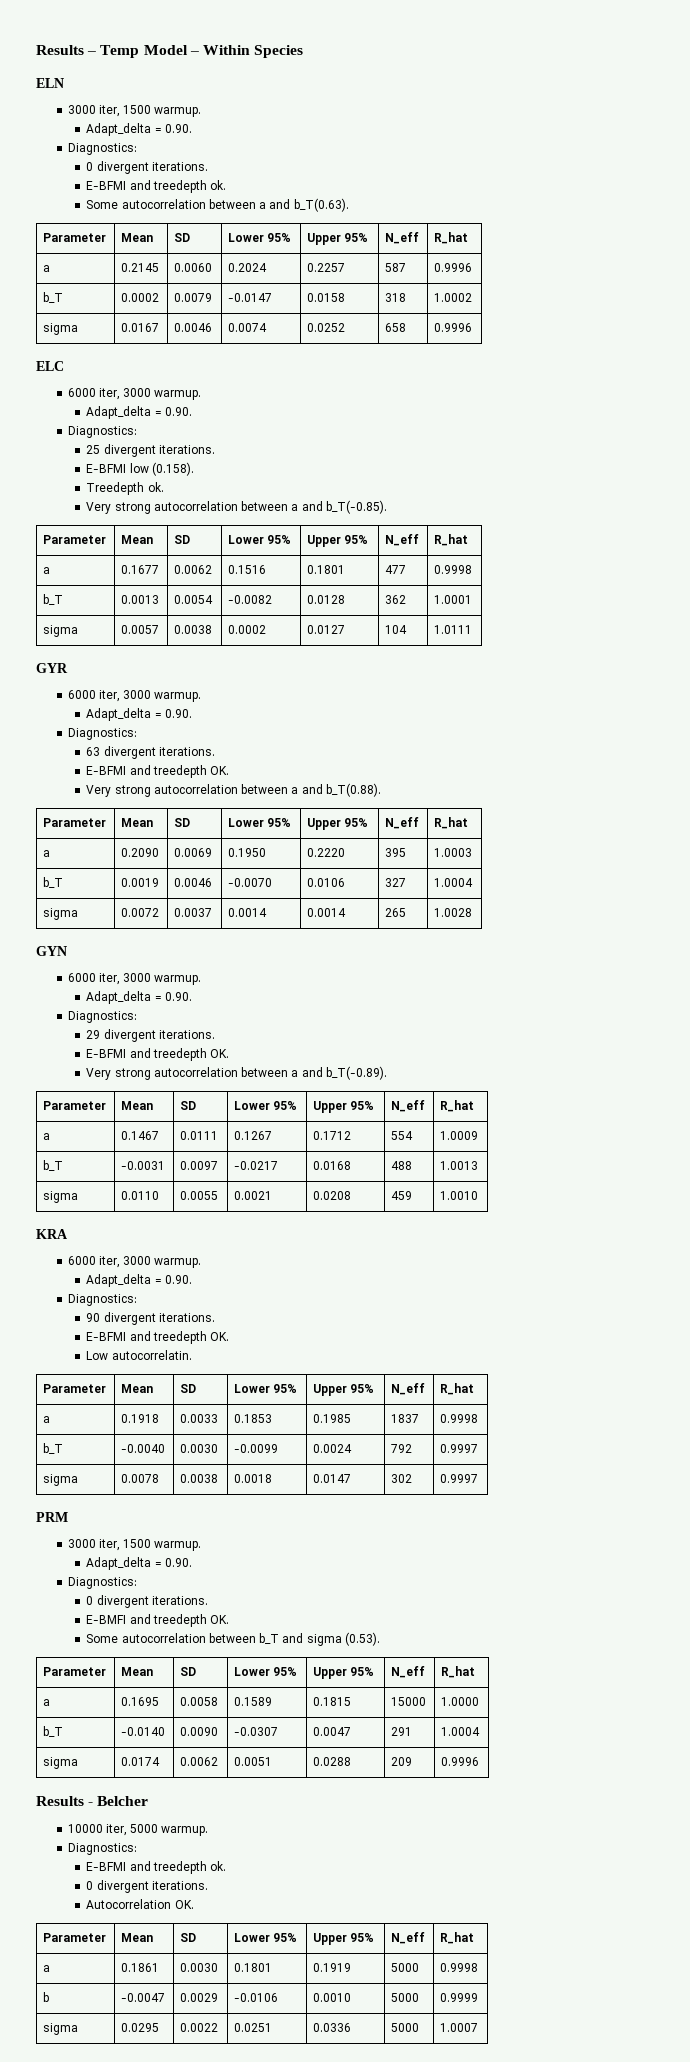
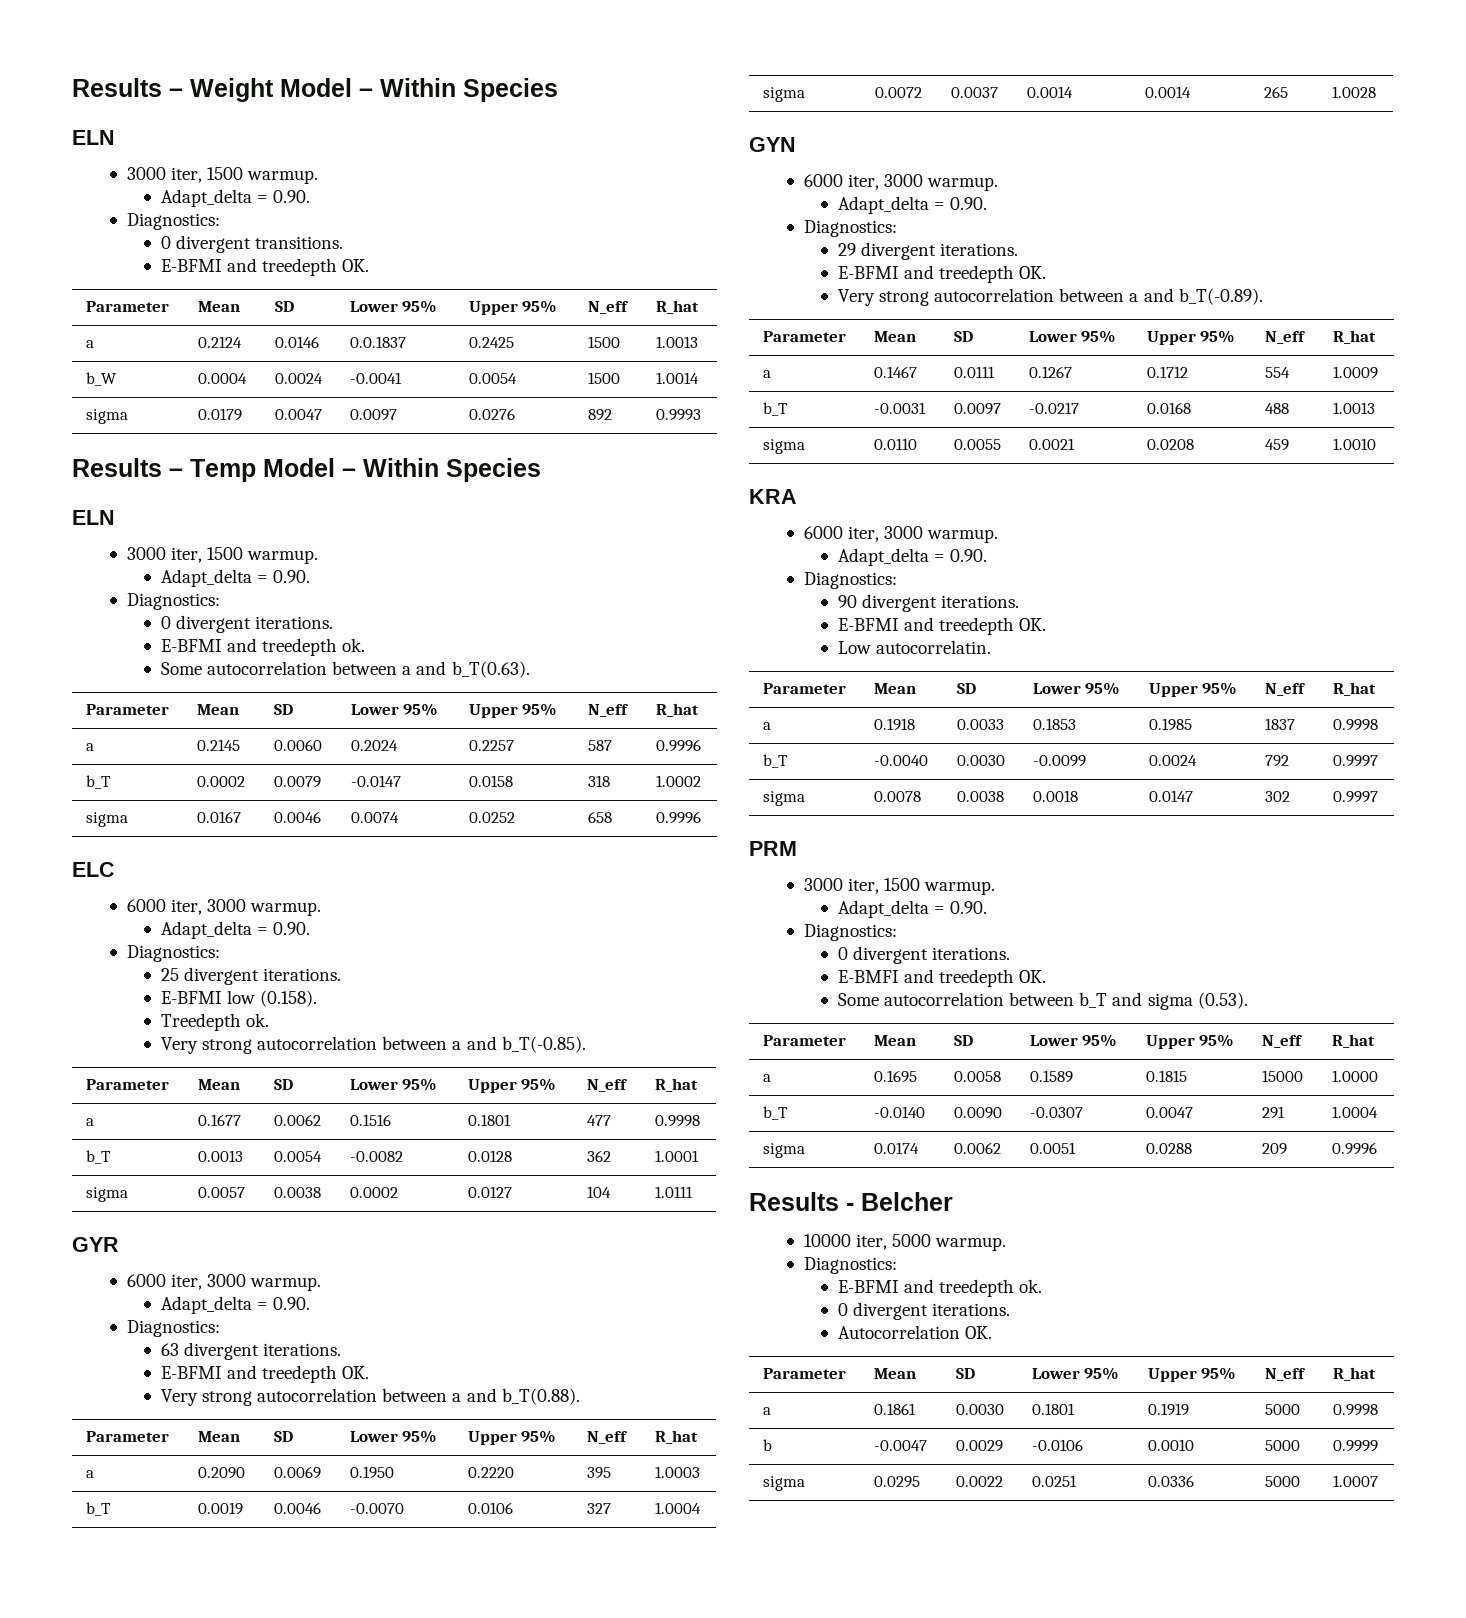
+ Results – Weight Model – Within Species
+ ELN
+ 3000 iter, 1500 warmup.
+ Adapt_delta = 0.90.
+ Diagnostics:
+ 0 divergent transitions.
+ E-BFMI and treedepth OK.
+ Parameter | Mean | SD | Lower 95% | Upper 95% | N_eff | R_hat
+ a | 0.2124 | 0.0146 | 0.0.1837 | 0.2425 | 1500 | 1.0013
+ b_W | 0.0004 | 0.0024 | -0.0041 | 0.0054 | 1500 | 1.0014
+ sigma | 0.0179 | 0.0047 | 0.0097 | 0.0276 | 892 | 0.9993

